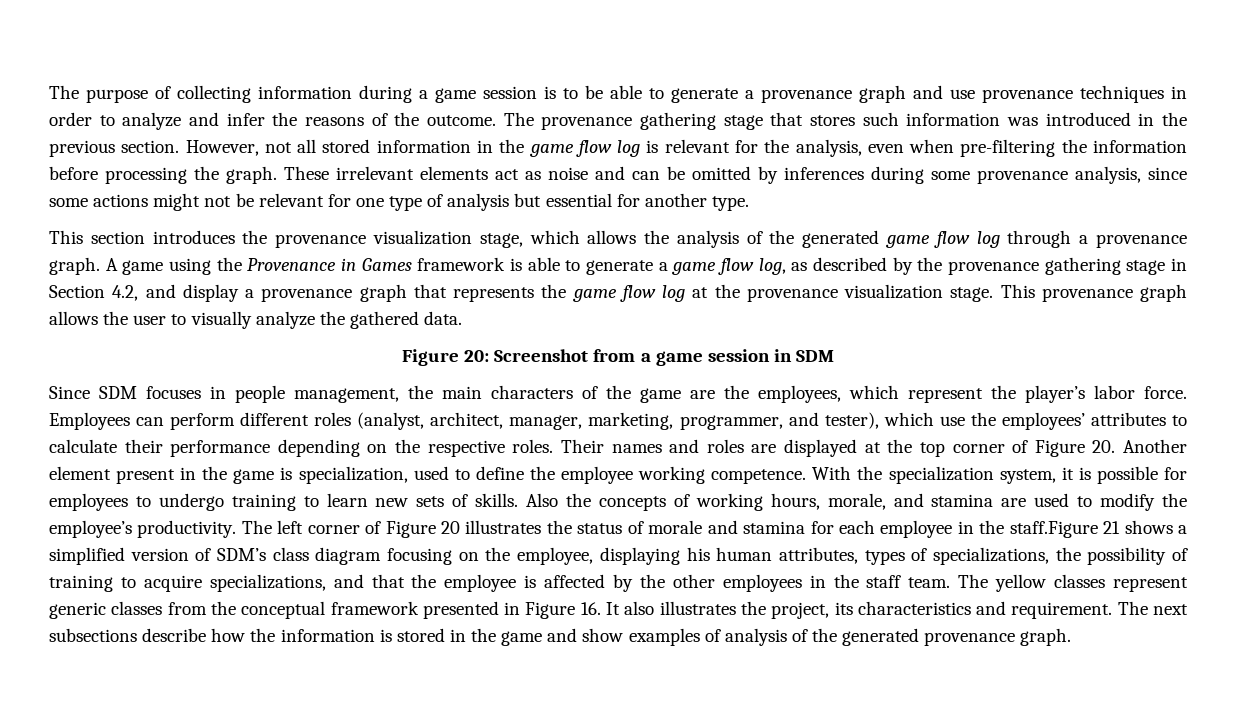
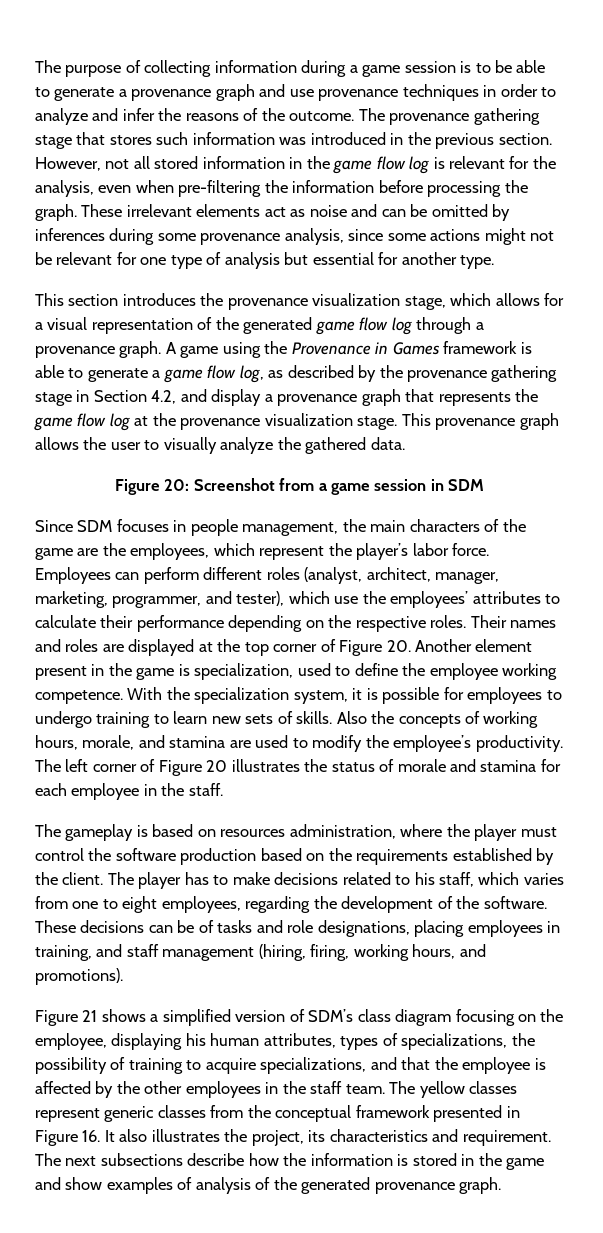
- This section introduces the provenance visualization stage, which allows the analysis of the generated game flow log through a provenance graph.
+ This section introduces the provenance visualization stage, which allows for a visual representation of the generated game flow log through a provenance graph.
- The left corner of Figure 20 illustrates the status of morale and stamina for each employee in the staff.Figure 21 shows a simplified version of SDM’s class diagram focusing on the employee, displaying his human attributes, types of specializations, the possibility of training to acquire specializations, and that the employee is affected by the other employees in the staff team.
+ The left corner of Figure 20 illustrates the status of morale and stamina for each employee in the staff.
+ The gameplay is based on resources administration, where the player must control the software production based on the requirements established by the client. The player has to make decisions related to his staff, which varies from one to eight employees, regarding the development of the software. These decisions can be of tasks and role designations, placing employees in training, and staff management (hiring, firing, working hours, and promotions).
+ Figure 21 shows a simplified version of SDM’s class diagram focusing on the employee, displaying his human attributes, types of specializations, the possibility of training to acquire specializations, and that the employee is affected by the other employees in the staff team.

